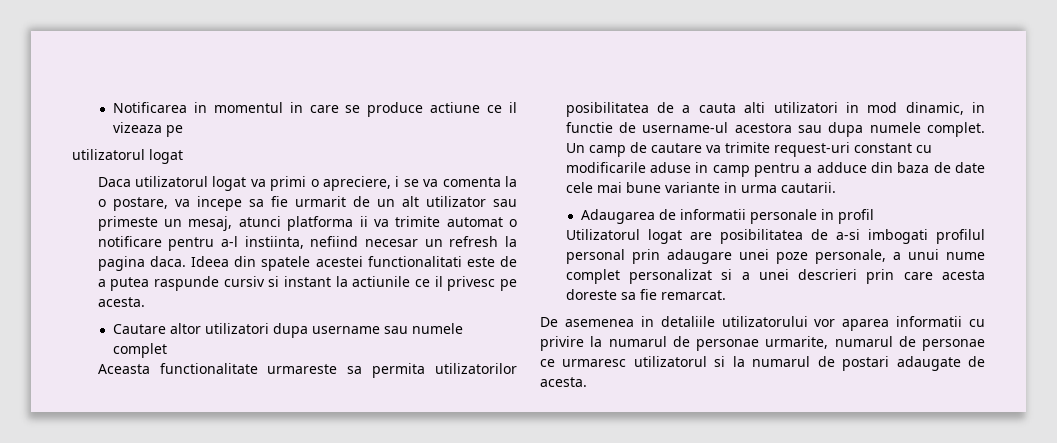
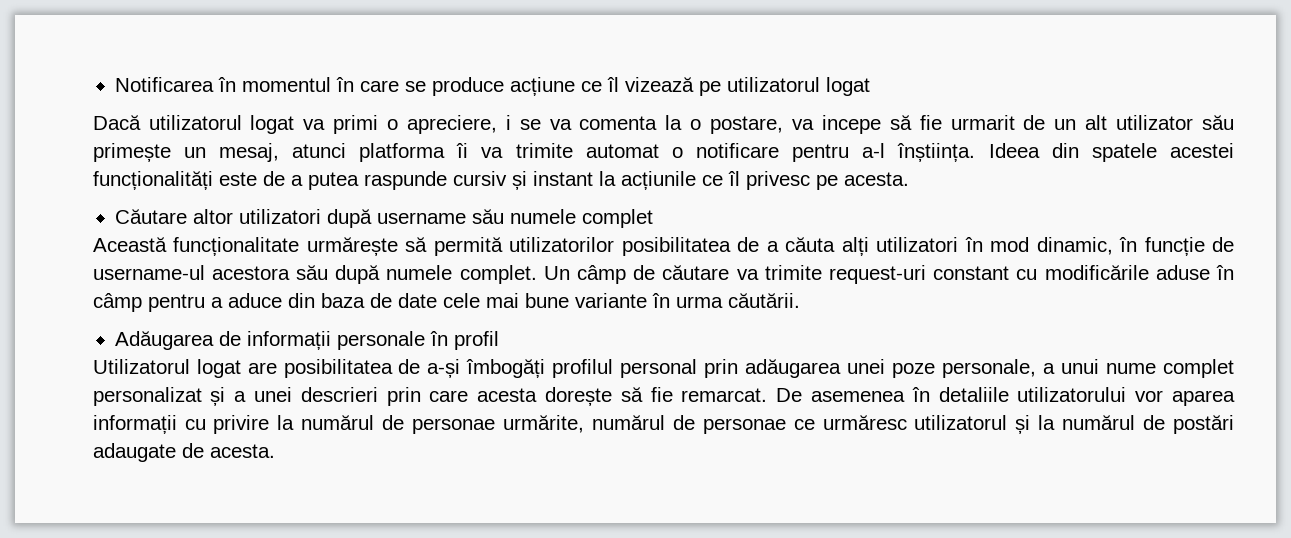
- Notificarea in momentul in care se produce actiune ce il vizeaza pe
- utilizatorul logat
+ Notificarea în momentul în care se produce acțiune ce îl vizează pe utilizatorul logat
- Daca utilizatorul logat va primi o apreciere, i se va comenta la o postare, va incepe sa fie urmarit de un alt utilizator sau primeste un mesaj, atunci platforma ii va trimite automat o notificare pentru a-l instiinta, nefiind necesar un refresh la pagina daca.
+ Dacă utilizatorul logat va primi o apreciere, i se va comenta la o postare, va incepe să fie urmarit de un alt utilizator său primește un mesaj, atunci platforma îi va trimite automat o notificare pentru a-l înștiința.
- Ideea din spatele acestei functionalitati este de a putea raspunde cursiv si instant la actiunile ce il privesc pe acesta.
+ Ideea din spatele acestei funcționalități este de a putea raspunde cursiv și instant la acțiunile ce îl privesc pe acesta.
- Cautare altor utilizatori dupa username sau numele complet
+ Căutare altor utilizatori după username său numele complet
- Aceasta functionalitate urmareste sa permita utilizatorilor posibilitatea de a cauta alti utilizatori in mod dinamic, in functie de username-ul acestora sau dupa numele complet.
+ Această funcționalitate urmărește să permită utilizatorilor posibilitatea de a căuta alți utilizatori în mod dinamic, în funcție de username-ul acestora său după numele complet.
- Un camp de cautare va trimite request-uri constant cu modificarile aduse in camp pentru a adduce din baza de date cele mai bune variante in urma cautarii.
- Adaugarea de informatii personale in profil
+ Un câmp de căutare va trimite request-uri constant cu modificările aduse în câmp pentru a aduce din baza de date cele mai bune variante în urma căutării.
+ Adăugarea de informații personale în profil
- Utilizatorul logat are posibilitatea de a-si imbogati profilul personal prin adaugare unei poze personale, a unui nume complet personalizat si a unei descrieri prin care acesta doreste sa fie remarcat.
- De asemenea in detaliile utilizatorului vor aparea informatii cu privire la numarul de personae urmarite, numarul de personae ce urmaresc utilizatorul si la numarul de postari adaugate de acesta.
+ Utilizatorul logat are posibilitatea de a-și îmbogăți profilul personal prin adăugarea unei poze personale, a unui nume complet personalizat și a unei descrieri prin care acesta dorește să fie remarcat. De asemenea în detaliile utilizatorului vor aparea informații cu privire la numărul de personae urmărite, numărul de personae ce urmăresc utilizatorul și la numărul de postări adaugate de acesta.

